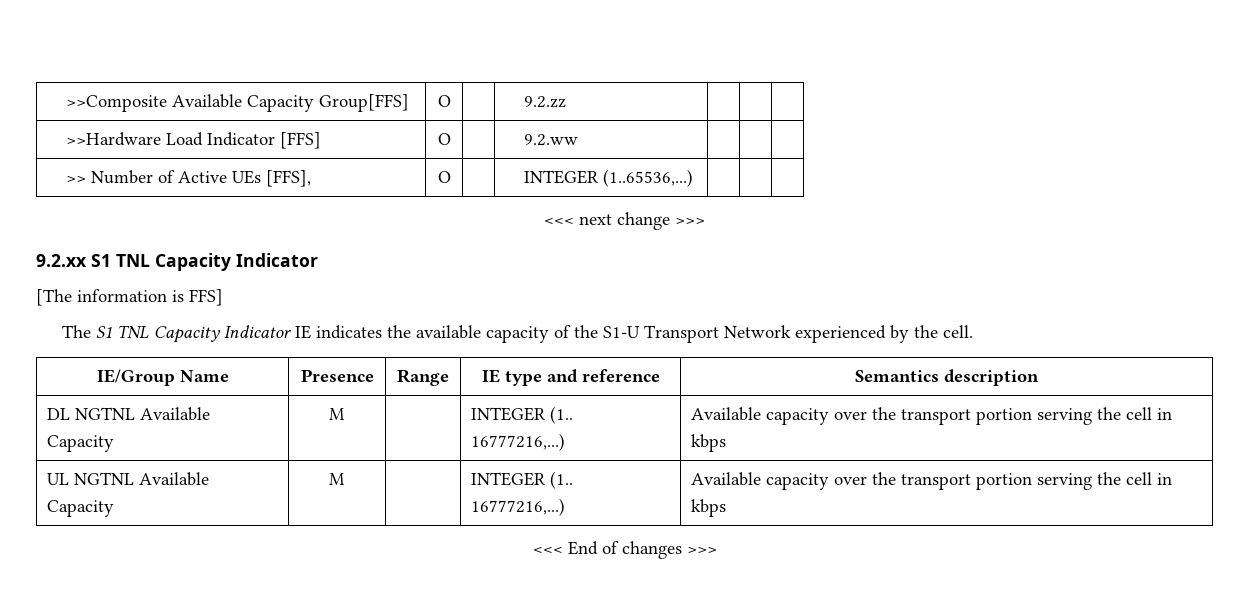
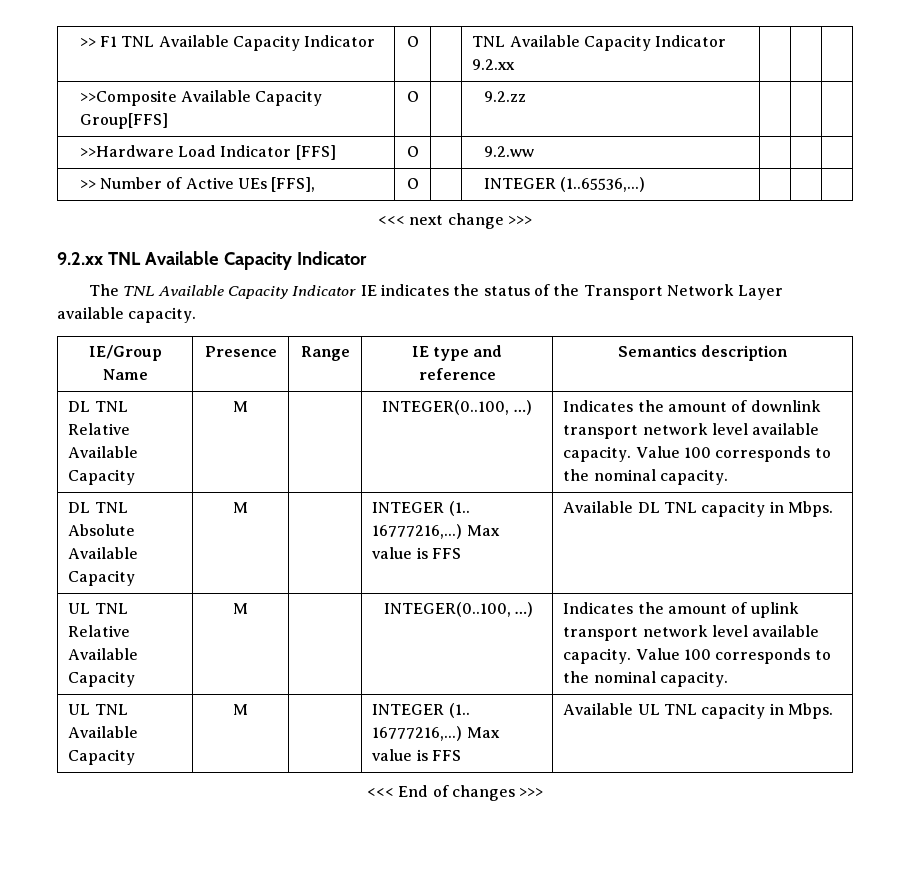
+ >> F1 TNL Available Capacity Indicator | O | | TNL Available Capacity Indicator 9.2.xx | | |
- 9.2.xx S1 TNL Capacity Indicator
- [The information is FFS]
+ 9.2.xx TNL Available Capacity Indicator
- The S1 TNL Capacity Indicator IE indicates the available capacity of the S1-U Transport Network experienced by the cell.
+ The TNL Available Capacity Indicator IE indicates the status of the Transport Network Layer available capacity.
- DL NGTNL Available Capacity | M | | INTEGER (1.. 16777216,...) | Available capacity over the transport portion serving the cell in kbps
- UL NGTNL Available Capacity | M | | INTEGER (1.. 16777216,...) | Available capacity over the transport portion serving the cell in kbps
+ DL TNL Relative Available Capacity | M | | INTEGER(0..100, …) | Indicates the amount of downlink transport network level available capacity. Value 100 corresponds to the nominal capacity.
+ DL TNL Absolute Available Capacity | M | | INTEGER (1.. 16777216,...) Max value is FFS | Available DL TNL capacity in Mbps.
+ UL TNL Relative Available Capacity | M | | INTEGER(0..100, …) | Indicates the amount of uplink transport network level available capacity. Value 100 corresponds to the nominal capacity.
+ UL TNL Available Capacity | M | | INTEGER (1.. 16777216,...) Max value is FFS | Available UL TNL capacity in Mbps.

